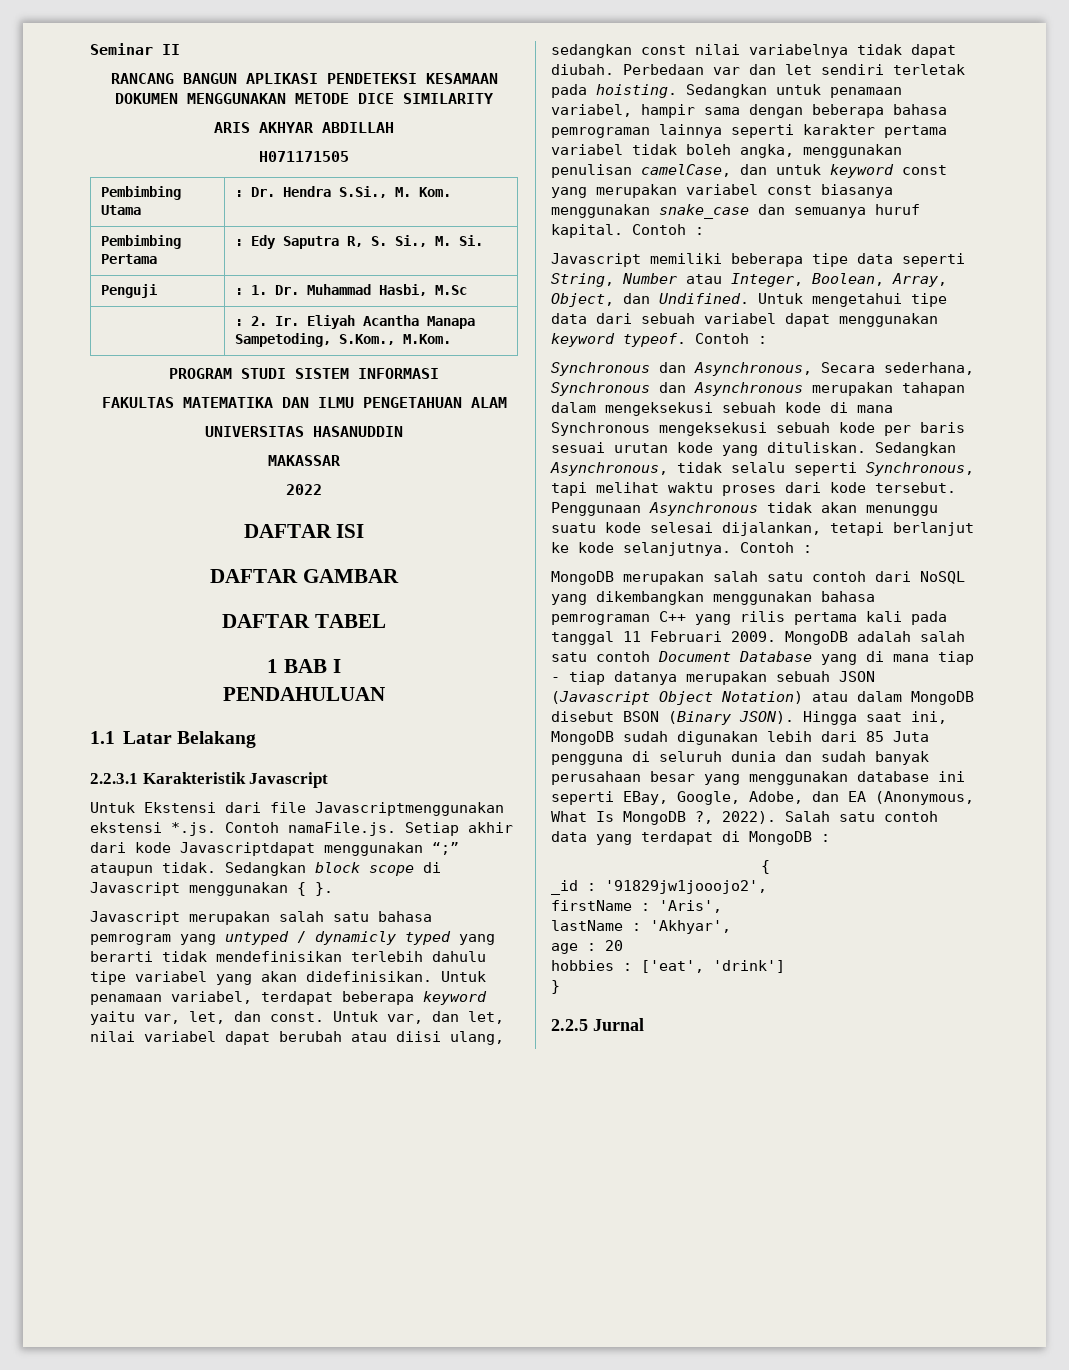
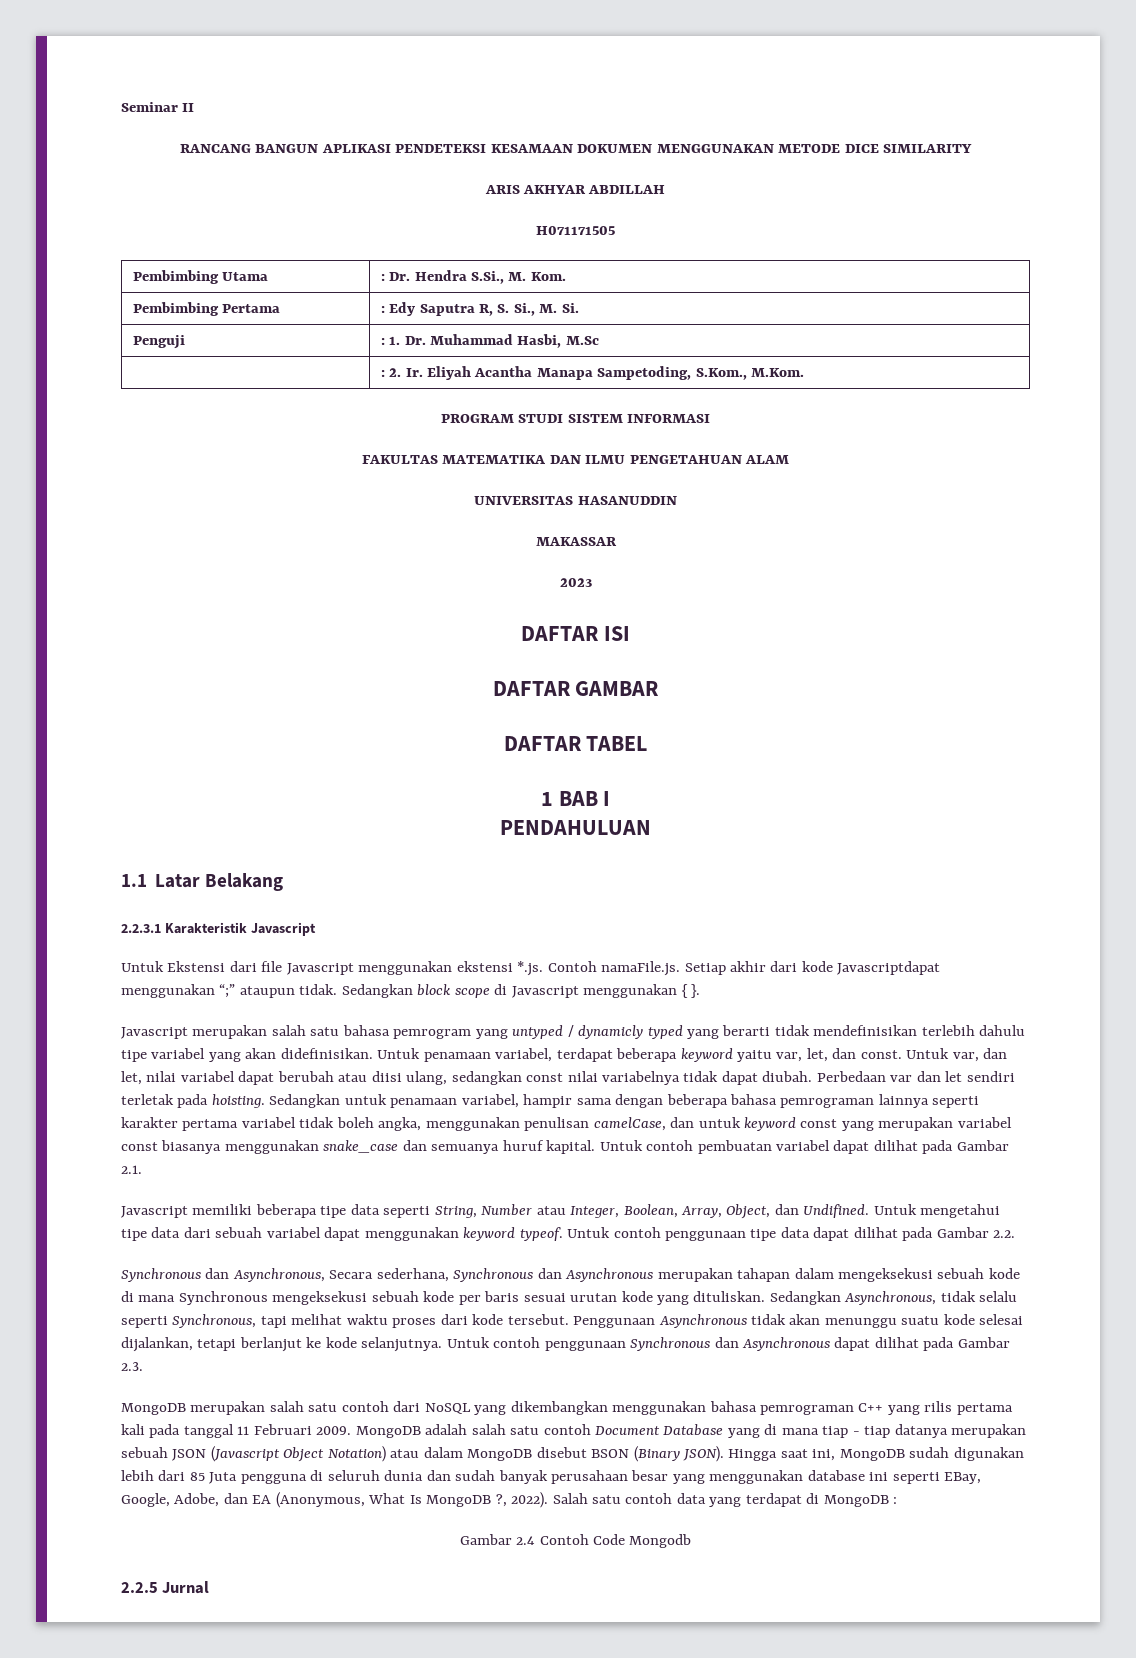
- 2022
+ 2023
- Untuk Ekstensi dari file Javascriptmenggunakan ekstensi *.js. Contoh namaFile.js. Setiap akhir dari kode Javascriptdapat menggunakan “;” ataupun tidak.
+ Untuk Ekstensi dari file Javascript menggunakan ekstensi *.js. Contoh namaFile.js. Setiap akhir dari kode Javascriptdapat menggunakan “;” ataupun tidak.
- Sedangkan untuk penamaan variabel, hampir sama dengan beberapa bahasa pemrograman lainnya seperti karakter pertama variabel tidak boleh angka, menggunakan penulisan camelCase, dan untuk keyword const yang merupakan variabel const biasanya menggunakan snake_case dan semuanya huruf kapital. Contoh :
+ Sedangkan untuk penamaan variabel, hampir sama dengan beberapa bahasa pemrograman lainnya seperti karakter pertama variabel tidak boleh angka, menggunakan penulisan camelCase, dan untuk keyword const yang merupakan variabel const biasanya menggunakan snake_case dan semuanya huruf kapital. Untuk contoh pembuatan variabel dapat dilihat pada Gambar 2.1.
- Untuk mengetahui tipe data dari sebuah variabel dapat menggunakan keyword typeof. Contoh :
+ Untuk mengetahui tipe data dari sebuah variabel dapat menggunakan keyword typeof. Untuk contoh penggunaan tipe data dapat dilihat pada Gambar 2.2.
- Penggunaan Asynchronous tidak akan menunggu suatu kode selesai dijalankan, tetapi berlanjut ke kode selanjutnya. Contoh :
+ Penggunaan Asynchronous tidak akan menunggu suatu kode selesai dijalankan, tetapi berlanjut ke kode selanjutnya. Untuk contoh penggunaan Synchronous dan Asynchronous dapat dilihat pada Gambar 2.3.
  Salah satu contoh data yang terdapat di MongoDB :
- {
- _id : '91829jw1jooojo2',
- firstName : 'Aris',
- lastName : 'Akhyar',
- age : 20
- hobbies : ['eat', 'drink']
- }
+ Gambar 2.4 Contoh Code Mongodb

